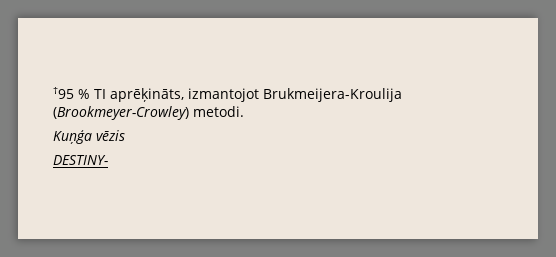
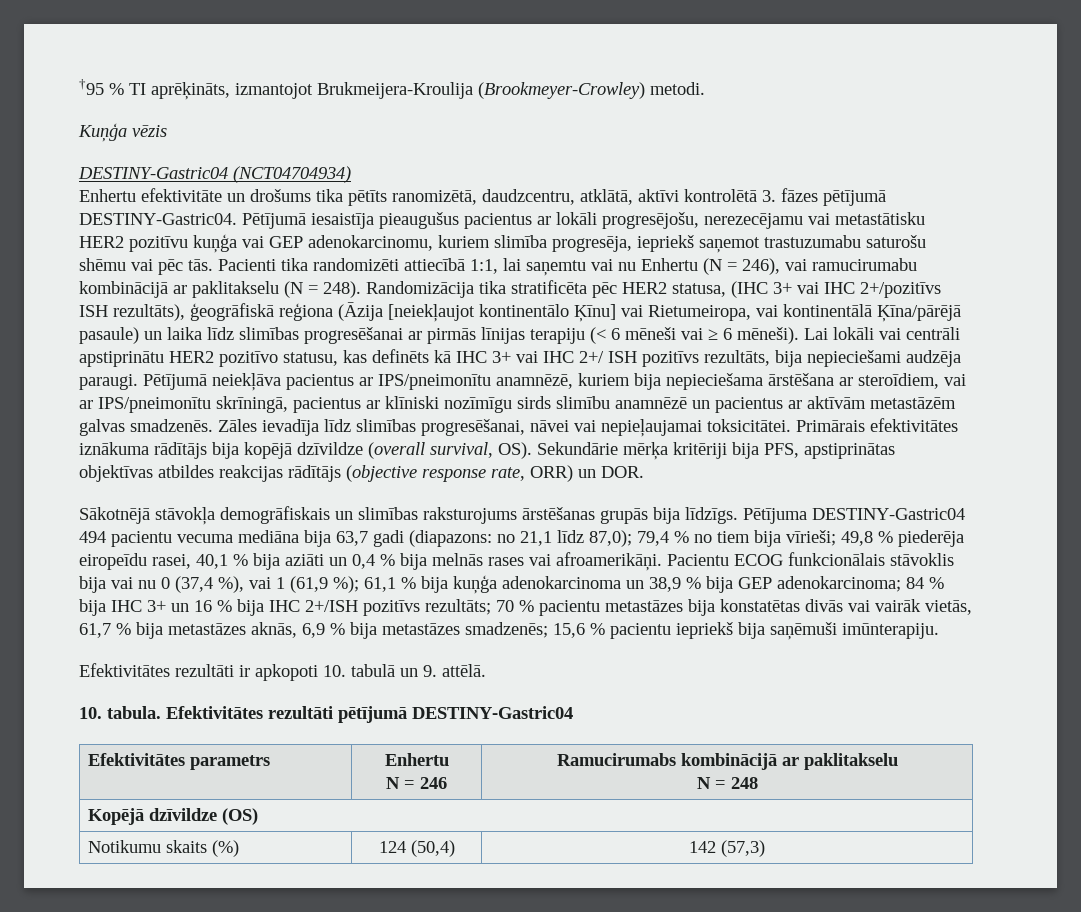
- DESTINY-
+ DESTINY-Gastric04 (NCT04704934)
+ Enhertu efektivitāte un drošums tika pētīts ranomizētā, daudzcentru, atklātā, aktīvi kontrolētā 3. fāzes pētījumā DESTINY-Gastric04. Pētījumā iesaistīja pieaugušus pacientus ar lokāli progresējošu, nerezecējamu vai metastātisku HER2 pozitīvu kuņģa vai GEP adenokarcinomu, kuriem slimība progresēja, iepriekš saņemot trastuzumabu saturošu shēmu vai pēc tās. Pacienti tika randomizēti attiecībā 1:1, lai saņemtu vai nu Enhertu (N = 246), vai ramucirumabu kombinācijā ar paklitakselu (N = 248). Randomizācija tika stratificēta pēc HER2 statusa, (IHC 3+ vai IHC 2+/pozitīvs ISH rezultāts), ģeogrāfiskā reģiona (Āzija [neiekļaujot kontinentālo Ķīnu] vai Rietumeiropa, vai kontinentālā Ķīna/pārējā pasaule) un laika līdz slimības progresēšanai ar pirmās līnijas terapiju (< 6 mēneši vai ≥ 6 mēneši). Lai lokāli vai centrāli apstiprinātu HER2 pozitīvo statusu, kas definēts kā IHC 3+ vai IHC 2+/ ISH pozitīvs rezultāts, bija nepieciešami audzēja paraugi. Pētījumā neiekļāva pacientus ar IPS/pneimonītu anamnēzē, kuriem bija nepieciešama ārstēšana ar steroīdiem, vai ar IPS/pneimonītu skrīningā, pacientus ar klīniski nozīmīgu sirds slimību anamnēzē un pacientus ar aktīvām metastāzēm galvas smadzenēs. Zāles ievadīja līdz slimības progresēšanai, nāvei vai nepieļaujamai toksicitātei. Primārais efektivitātes iznākuma rādītājs bija kopējā dzīvildze (overall survival, OS). Sekundārie mērķa kritēriji bija PFS, apstiprinātas objektīvas atbildes reakcijas rādītājs (objective response rate, ORR) un DOR.
+ Sākotnējā stāvokļa demogrāfiskais un slimības raksturojums ārstēšanas grupās bija līdzīgs. Pētījuma DESTINY-Gastric04 494 pacientu vecuma mediāna bija 63,7 gadi (diapazons: no 21,1 līdz 87,0); 79,4 % no tiem bija vīrieši; 49,8 % piederēja eiropeīdu rasei, 40,1 % bija aziāti un 0,4 % bija melnās rases vai afroamerikāņi. Pacientu ECOG funkcionālais stāvoklis bija vai nu 0 (37,4 %), vai 1 (61,9 %); 61,1 % bija kuņģa adenokarcinoma un 38,9 % bija GEP adenokarcinoma; 84 % bija IHC 3+ un 16 % bija IHC 2+/ISH pozitīvs rezultāts; 70 % pacientu metastāzes bija konstatētas divās vai vairāk vietās, 61,7 % bija metastāzes aknās, 6,9 % bija metastāzes smadzenēs; 15,6 % pacientu iepriekš bija saņēmuši imūnterapiju.
+ Efektivitātes rezultāti ir apkopoti 10. tabulā un 9. attēlā.
+ 10. tabula. Efektivitātes rezultāti pētījumā DESTINY-Gastric04
+ Efektivitātes parametrs | Enhertu
+ N = 246 | Ramucirumabs kombinācijā ar paklitakselu
+ N = 248
+ Kopējā dzīvildze (OS)
+ Notikumu skaits (%) | 124 (50,4) | 142 (57,3)

